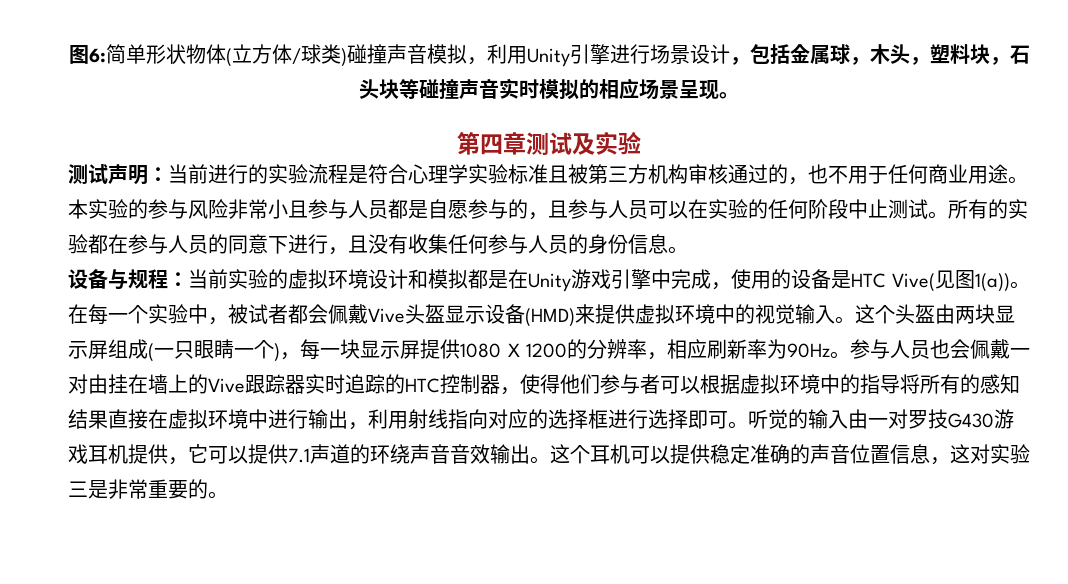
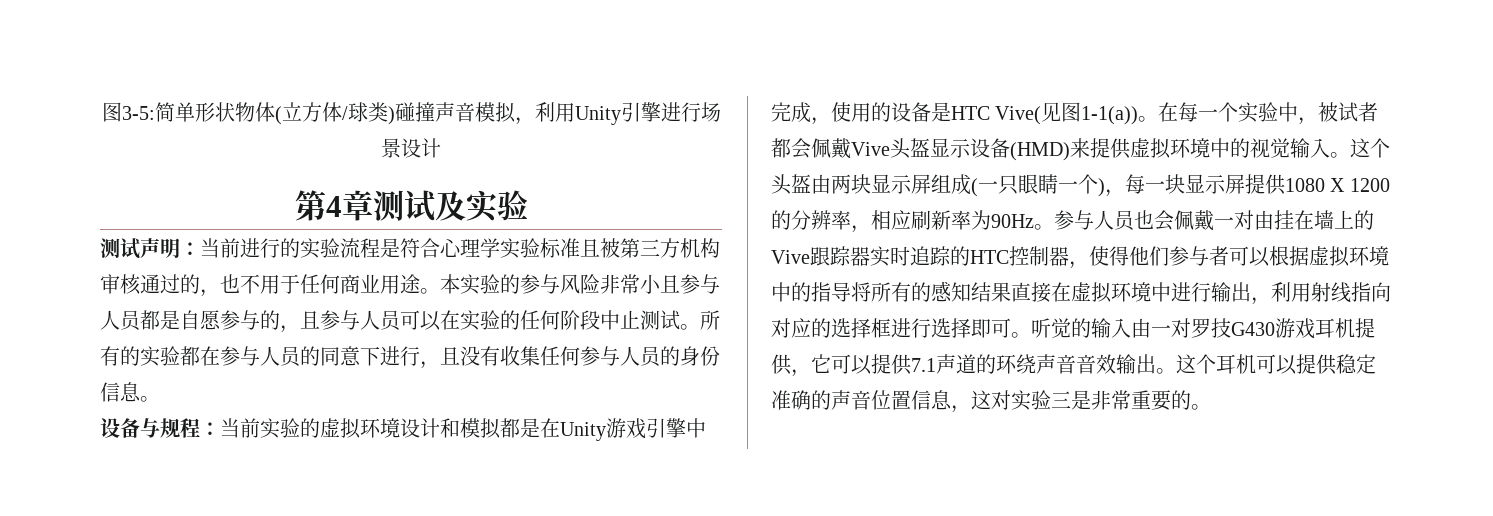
- 图6:简单形状物体(立方体/球类)碰撞声音模拟，利用Unity引擎进行场景设计，包括金属球，木头，塑料块，石头块等碰撞声音实时模拟的相应场景呈现。
- 第四章测试及实验
+ 图3-5:简单形状物体(立方体/球类)碰撞声音模拟，利用Unity引擎进行场景设计
+ 第4章测试及实验
- 设备与规程：当前实验的虚拟环境设计和模拟都是在Unity游戏引擎中完成，使用的设备是HTC Vive(见图1(a))。
+ 设备与规程：当前实验的虚拟环境设计和模拟都是在Unity游戏引擎中完成，使用的设备是HTC Vive(见图1-1(a))。

